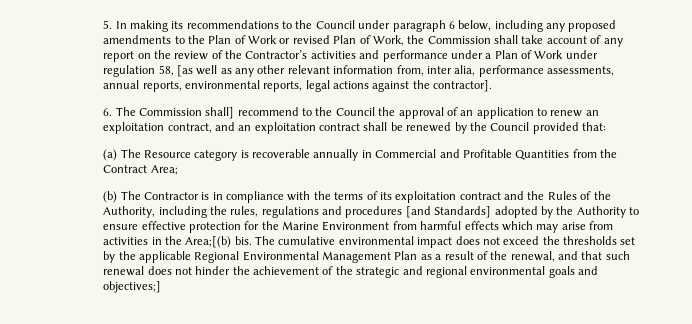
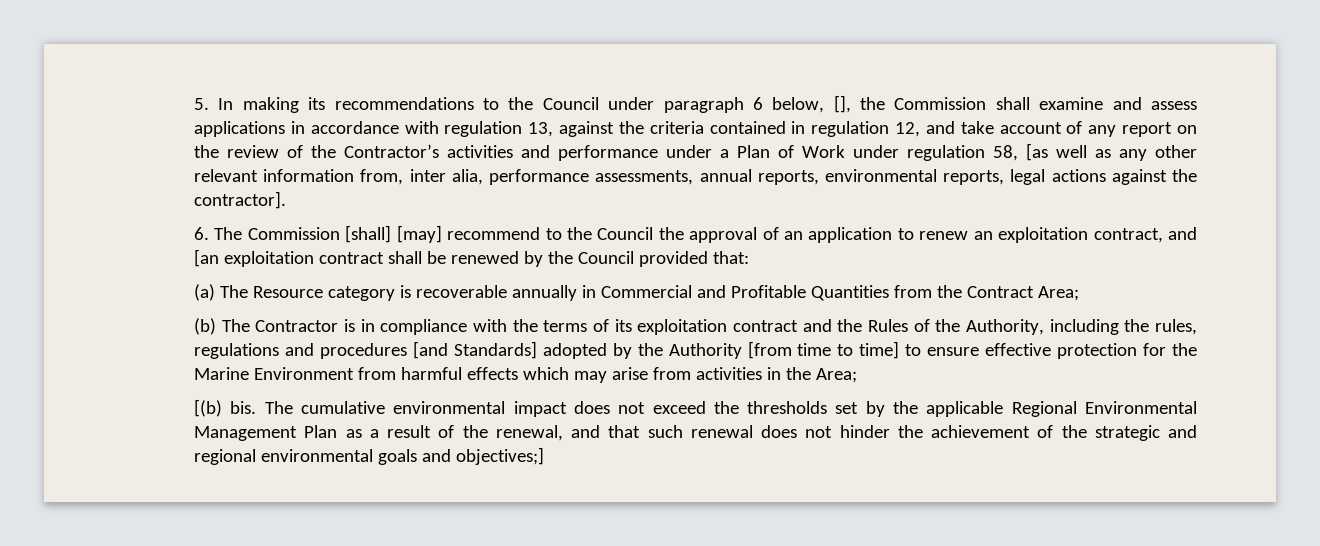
- 5. In making its recommendations to the Council under paragraph 6 below, including any proposed amendments to the Plan of Work or revised Plan of Work, the Commission shall take account of any report on the review of the Contractor’s activities and performance under a Plan of Work under regulation 58, [as well as any other relevant information from, inter alia, performance assessments, annual reports, environmental reports, legal actions against the contractor].
+ 5. In making its recommendations to the Council under paragraph 6 below, [], the Commission shall examine and assess applications in accordance with regulation 13, against the criteria contained in regulation 12, and take account of any report on the review of the Contractor’s activities and performance under a Plan of Work under regulation 58, [as well as any other relevant information from, inter alia, performance assessments, annual reports, environmental reports, legal actions against the contractor].
- 6. The Commission shall] recommend to the Council the approval of an application to renew an exploitation contract, and an exploitation contract shall be renewed by the Council provided that:
+ 6. The Commission [shall] [may] recommend to the Council the approval of an application to renew an exploitation contract, and [an exploitation contract shall be renewed by the Council provided that:
- (b) The Contractor is in compliance with the terms of its exploitation contract and the Rules of the Authority, including the rules, regulations and procedures [and Standards] adopted by the Authority to ensure effective protection for the Marine Environment from harmful effects which may arise from activities in the Area;[(b) bis.
+ (b) The Contractor is in compliance with the terms of its exploitation contract and the Rules of the Authority, including the rules, regulations and procedures [and Standards] adopted by the Authority [from time to time] to ensure effective protection for the Marine Environment from harmful effects which may arise from activities in the Area;
+ [(b) bis.

